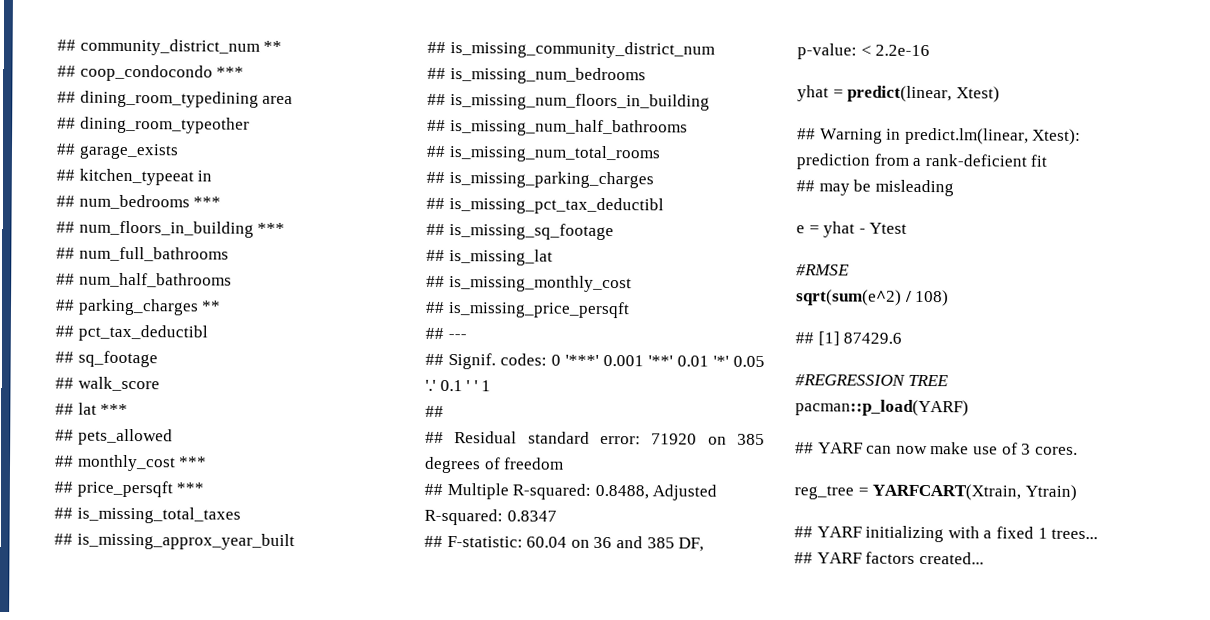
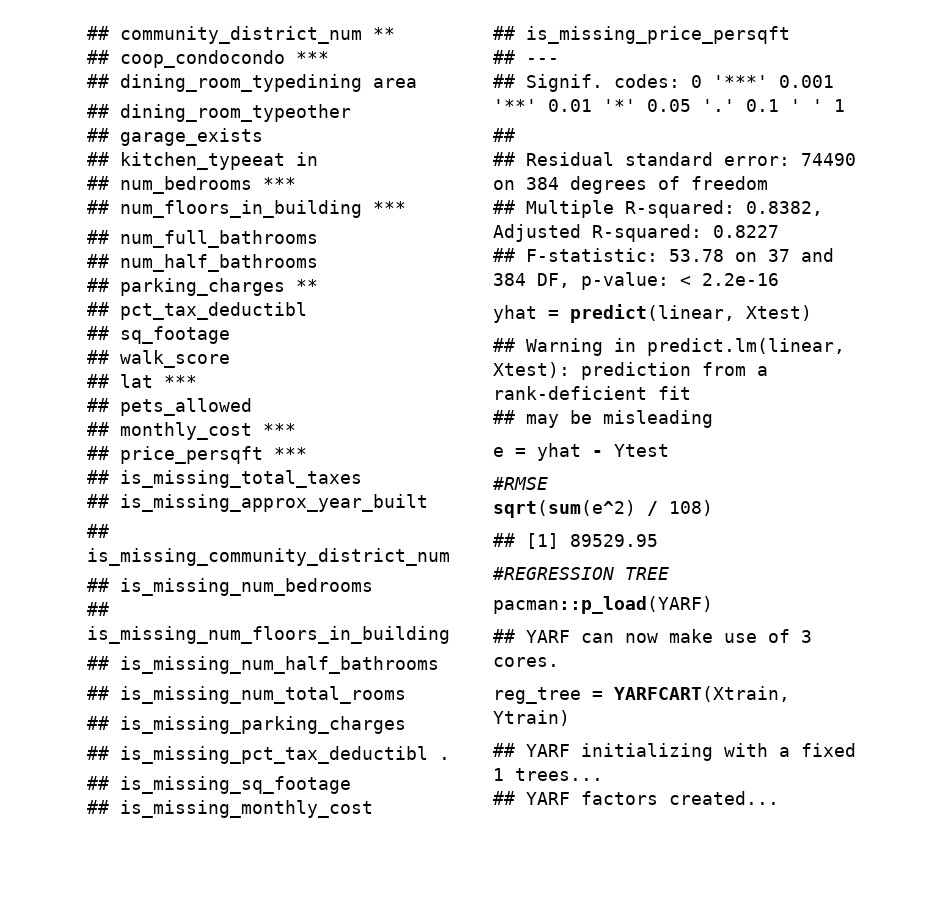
- ## is_missing_pct_tax_deductibl
+ ## is_missing_pct_tax_deductibl .
- ## is_missing_lat
- ## Residual standard error: 71920 on 385 degrees of freedom
+ ## Residual standard error: 74490 on 384 degrees of freedom
- ## Multiple R-squared: 0.8488, Adjusted R-squared: 0.8347
+ ## Multiple R-squared: 0.8382, Adjusted R-squared: 0.8227
- ## F-statistic: 60.04 on 36 and 385 DF, p-value: < 2.2e-16
+ ## F-statistic: 53.78 on 37 and 384 DF, p-value: < 2.2e-16
- ## [1] 87429.6
+ ## [1] 89529.95

